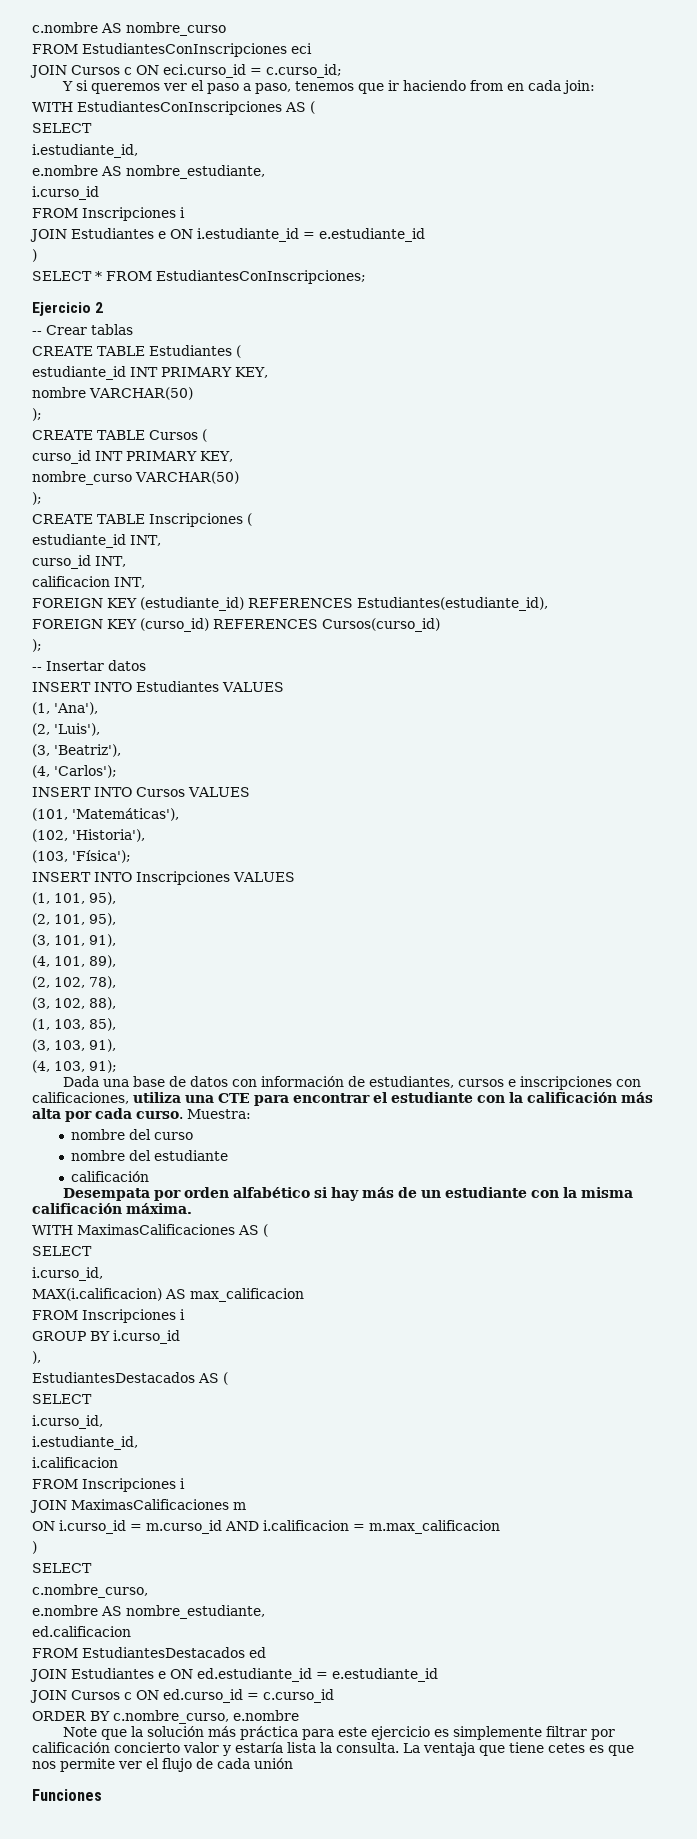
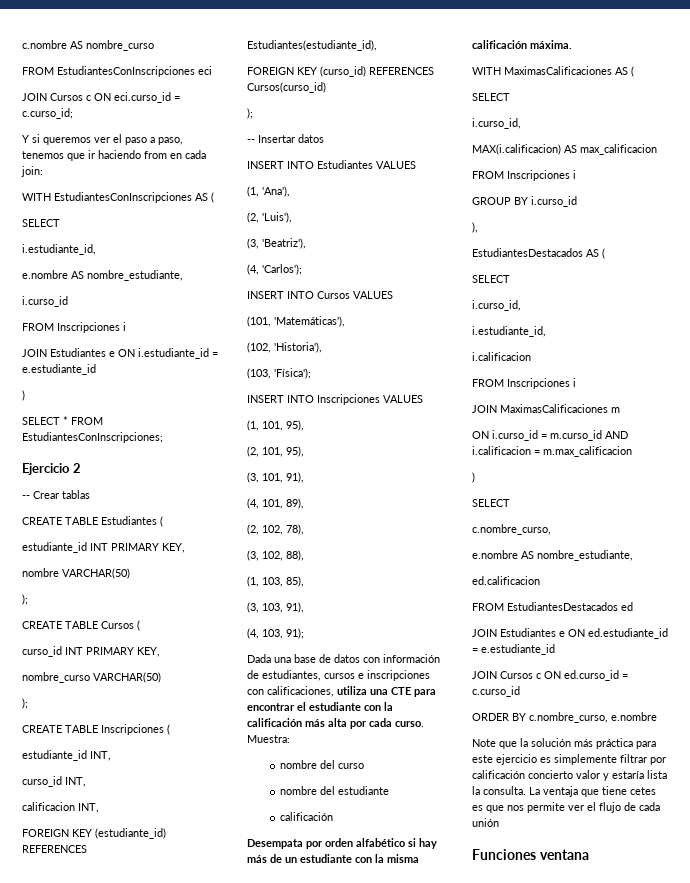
- Funciones
+ Funciones ventana

